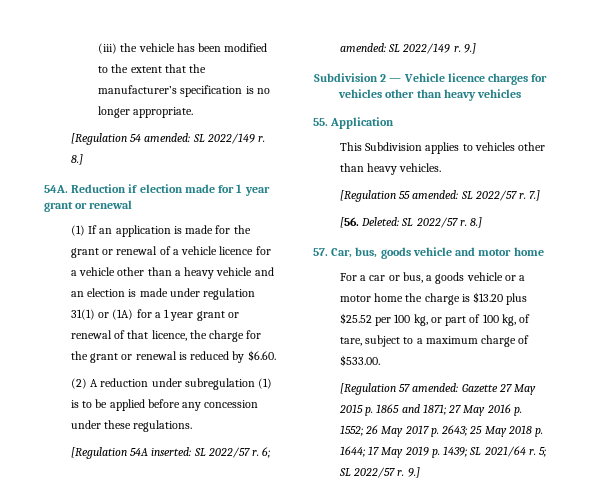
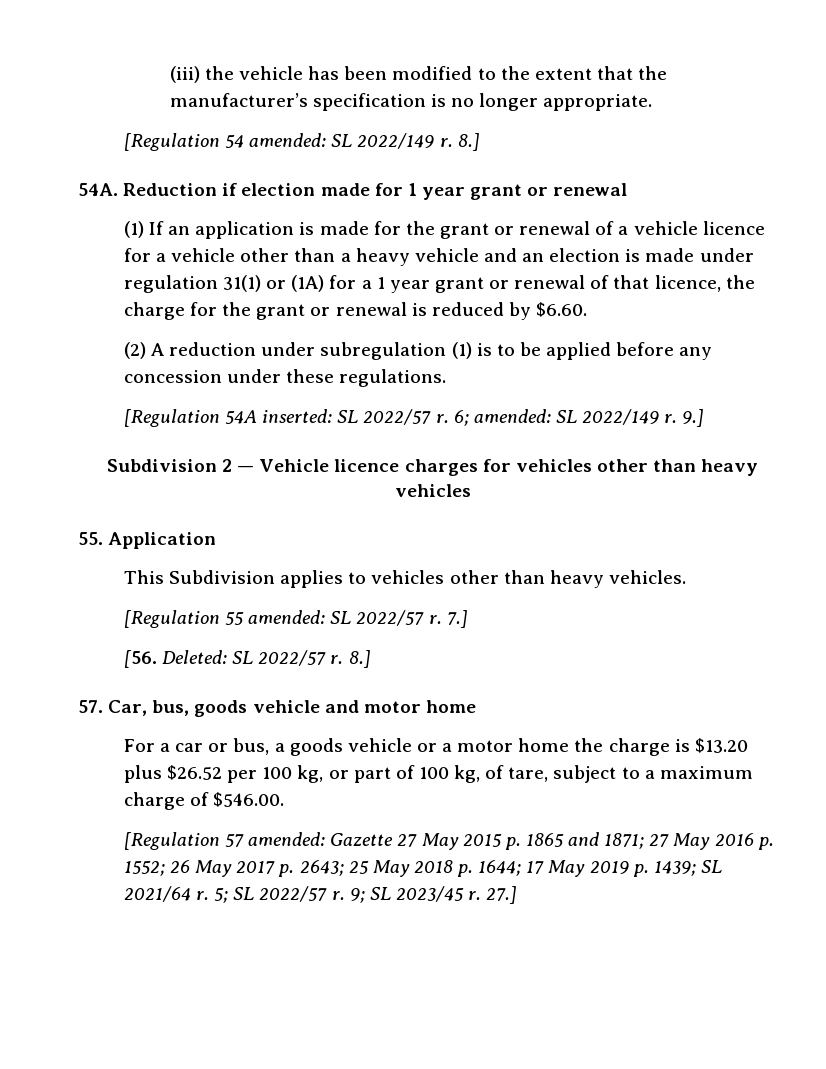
- For a car or bus, a goods vehicle or a motor home the charge is $13.20 plus $25.52 per 100 kg, or part of 100 kg, of tare, subject to a maximum charge of $533.00.
+ For a car or bus, a goods vehicle or a motor home the charge is $13.20 plus $26.52 per 100 kg, or part of 100 kg, of tare, subject to a maximum charge of $546.00.
- 5; SL 2022/57 r. 9.]
+ 5; SL 2022/57 r. 9; SL 2023/45 r. 27.]

